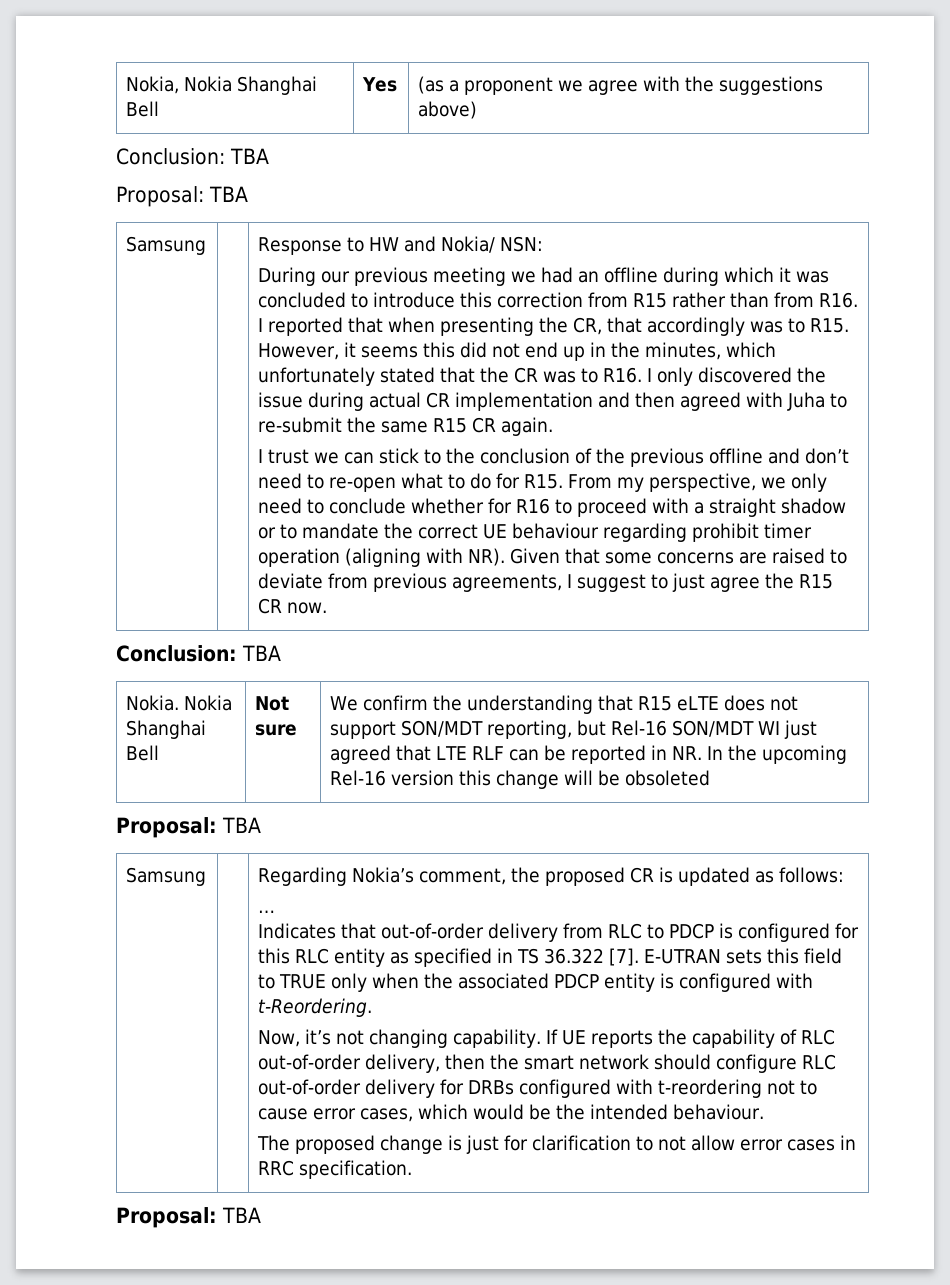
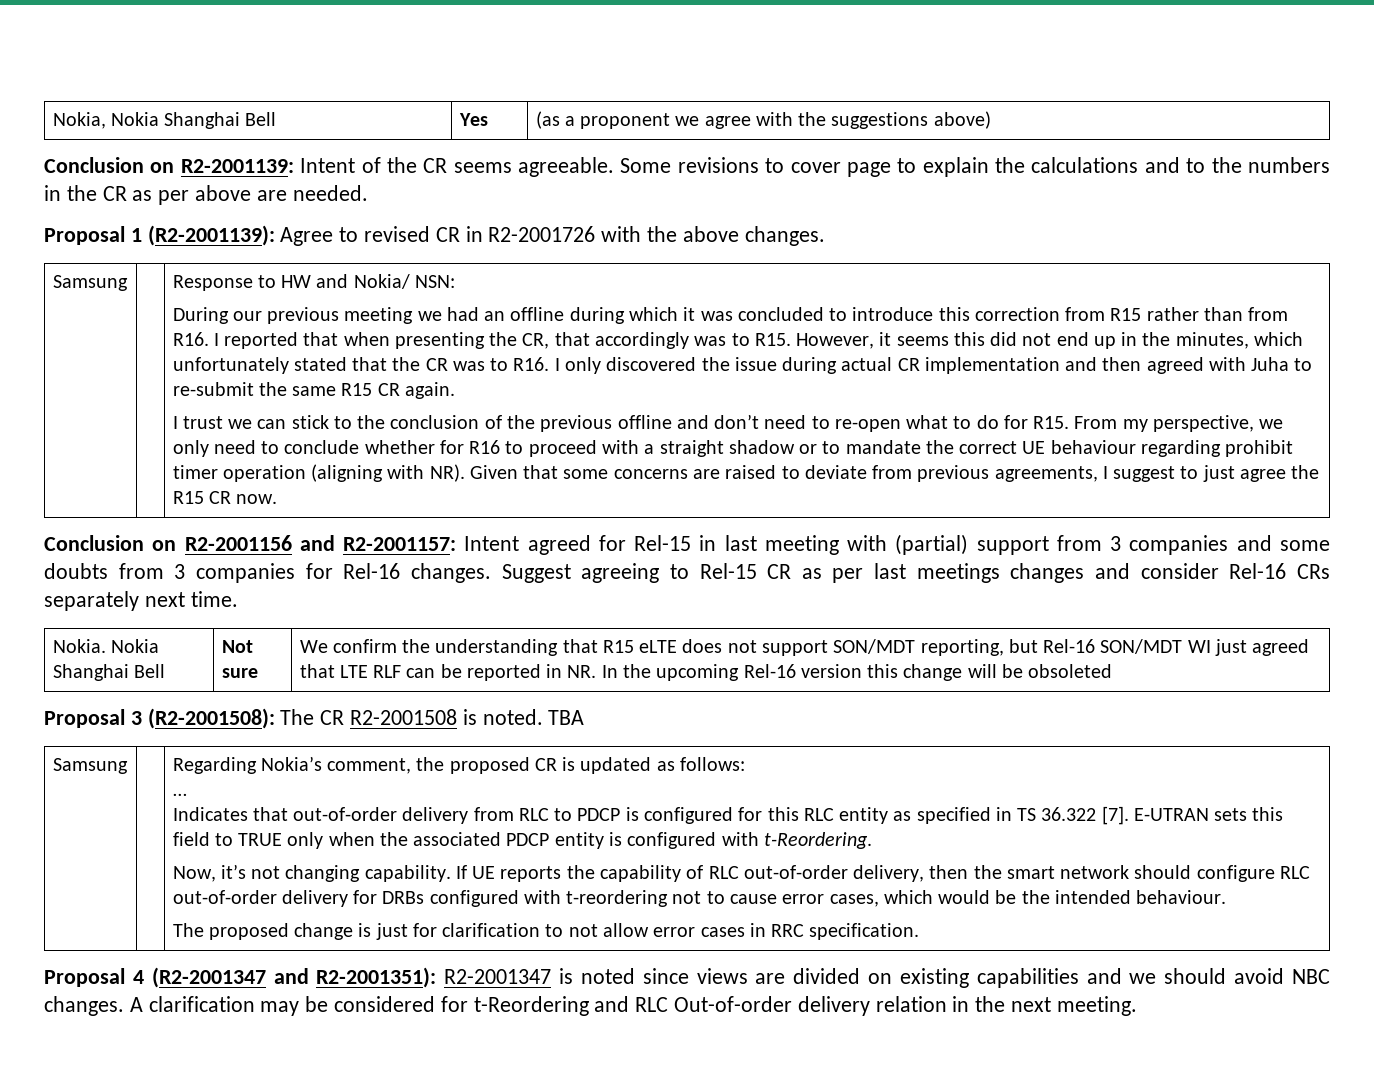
  Nokia, Nokia Shanghai Bell | Yes | (as a proponent we agree with the suggestions above)
- Conclusion: TBA
- Proposal: TBA
+ Conclusion on R2-2001139: Intent of the CR seems agreeable. Some revisions to cover page to explain the calculations and to the numbers in the CR as per above are needed.
+ Proposal 1 (R2-2001139): Agree to revised CR in R2-2001726 with the above changes.
  I trust we can stick to the conclusion of the previous offline and don’t need to re-open what to do for R15. From my perspective, we only need to conclude whether for R16 to proceed with a straight shadow or to mandate the correct UE behaviour regarding prohibit timer operation (aligning with NR). Given that some concerns are raised to deviate from previous agreements, I suggest to just agree the R15 CR now.
- Conclusion: TBA
+ Conclusion on R2-2001156 and R2-2001157: Intent agreed for Rel-15 in last meeting with (partial) support from 3 companies and some doubts from 3 companies for Rel-16 changes. Suggest agreeing to Rel-15 CR as per last meetings changes and consider Rel-16 CRs separately next time.
  We confirm the understanding that R15 eLTE does not support SON/MDT reporting, but Rel-16 SON/MDT WI just agreed that LTE RLF can be reported in NR. In the upcoming Rel-16 version this change will be obsoleted
- Proposal: TBA
+ Proposal 3 (R2-2001508): The CR R2-2001508 is noted. TBA
  The proposed change is just for clarification to not allow error cases in RRC specification.
- Proposal: TBA
+ Proposal 4 (R2-2001347 and R2-2001351): R2-2001347 is noted since views are divided on existing capabilities and we should avoid NBC changes. A clarification may be considered for t-Reordering and RLC Out-of-order delivery relation in the next meeting.

